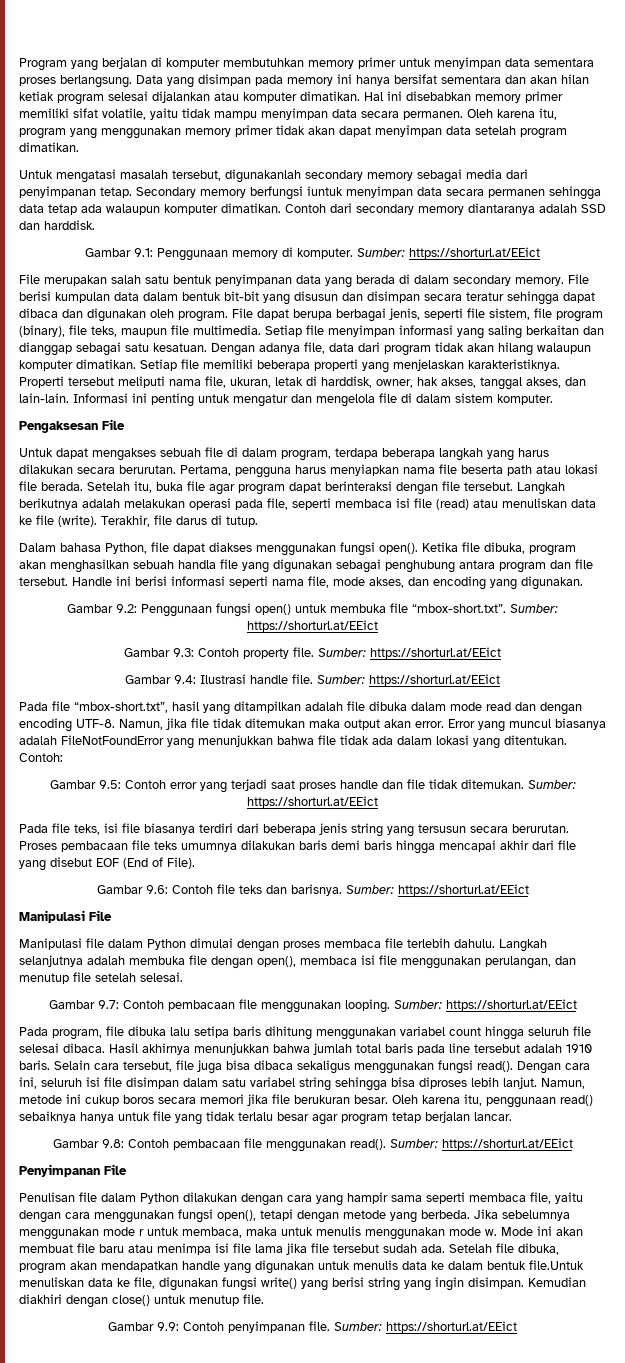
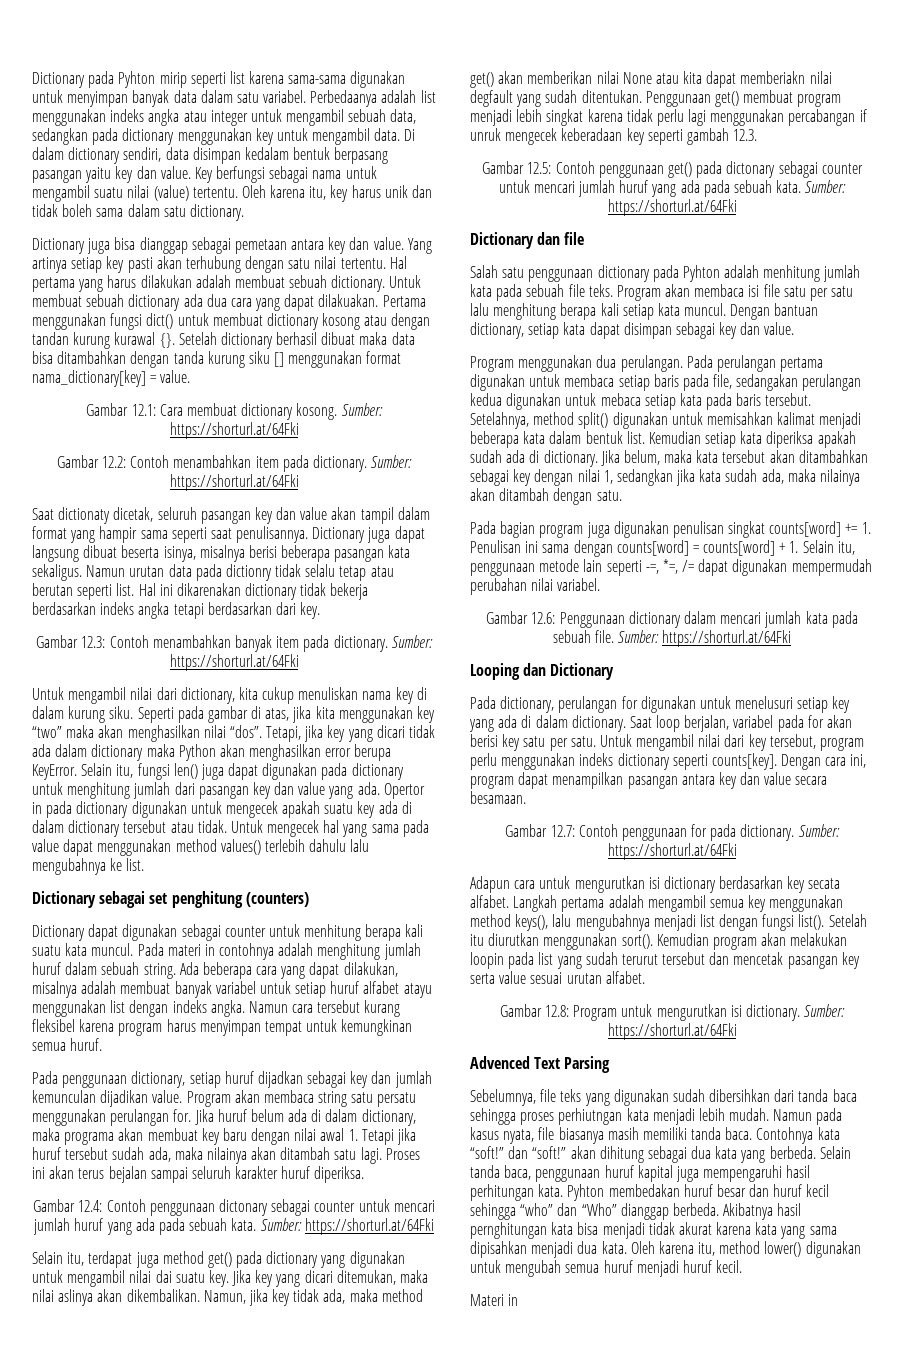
- Program yang berjalan di komputer membutuhkan memory primer untuk menyimpan data sementara proses berlangsung. Data yang disimpan pada memory ini hanya bersifat sementara dan akan hilan ketiak program selesai dijalankan atau komputer dimatikan. Hal ini disebabkan memory primer memiliki sifat volatile, yaitu tidak mampu menyimpan data secara permanen. Oleh karena itu, program yang menggunakan memory primer tidak akan dapat menyimpan data setelah program dimatikan.
- Untuk mengatasi masalah tersebut, digunakanlah secondary memory sebagai media dari penyimpanan tetap. Secondary memory berfungsi iuntuk menyimpan data secara permanen sehingga data tetap ada walaupun komputer dimatikan. Contoh dari secondary memory diantaranya adalah SSD dan harddisk.
- Gambar 9.1: Penggunaan memory di komputer. Sumber: https://shorturl.at/EEict
- File merupakan salah satu bentuk penyimpanan data yang berada di dalam secondary memory. File berisi kumpulan data dalam bentuk bit-bit yang disusun dan disimpan secara teratur sehingga dapat dibaca dan digunakan oleh program. File dapat berupa berbagai jenis, seperti file sistem, file program (binary), file teks, maupun file multimedia. Setiap file menyimpan informasi yang saling berkaitan dan dianggap sebagai satu kesatuan. Dengan adanya file, data dari program tidak akan hilang walaupun komputer dimatikan. Setiap file memiliki beberapa properti yang menjelaskan karakteristiknya. Properti tersebut meliputi nama file, ukuran, letak di harddisk, owner, hak akses, tanggal akses, dan lain-lain. Informasi ini penting untuk mengatur dan mengelola file di dalam sistem komputer.
- Pengaksesan File
- Untuk dapat mengakses sebuah file di dalam program, terdapa beberapa langkah yang harus dilakukan secara berurutan. Pertama, pengguna harus menyiapkan nama file beserta path atau lokasi file berada. Setelah itu, buka file agar program dapat berinteraksi dengan file tersebut. Langkah berikutnya adalah melakukan operasi pada file, seperti membaca isi file (read) atau menuliskan data ke file (write). Terakhir, file darus di tutup.
- Dalam bahasa Python, file dapat diakses menggunakan fungsi open(). Ketika file dibuka, program akan menghasilkan sebuah handla file yang digunakan sebagai penghubung antara program dan file tersebut. Handle ini berisi informasi seperti nama file, mode akses, dan encoding yang digunakan.
- Gambar 9.2: Penggunaan fungsi open() untuk membuka file “mbox-short.txt”. Sumber: https://shorturl.at/EEict
- Gambar 9.3: Contoh property file. Sumber: https://shorturl.at/EEict
- Gambar 9.4: Ilustrasi handle file. Sumber: https://shorturl.at/EEict
- Pada file “mbox-short.txt”, hasil yang ditampilkan adalah file dibuka dalam mode read dan dengan encoding UTF-8. Namun, jika file tidak ditemukan maka output akan error. Error yang muncul biasanya adalah FileNotFoundError yang menunjukkan bahwa file tidak ada dalam lokasi yang ditentukan. Contoh:
- Gambar 9.5: Contoh error yang terjadi saat proses handle dan file tidak ditemukan. Sumber: https://shorturl.at/EEict
- Pada file teks, isi file biasanya terdiri dari beberapa jenis string yang tersusun secara berurutan. Proses pembacaan file teks umumnya dilakukan baris demi baris hingga mencapai akhir dari file yang disebut EOF (End of File).
- Gambar 9.6: Contoh file teks dan barisnya. Sumber: https://shorturl.at/EEict
- Manipulasi File
- Manipulasi file dalam Python dimulai dengan proses membaca file terlebih dahulu. Langkah selanjutnya adalah membuka file dengan open(), membaca isi file menggunakan perulangan, dan menutup file setelah selesai.
- Gambar 9.7: Contoh pembacaan file menggunakan looping. Sumber: https://shorturl.at/EEict
- Pada program, file dibuka lalu setipa baris dihitung menggunakan variabel count hingga seluruh file selesai dibaca. Hasil akhirnya menunjukkan bahwa jumlah total baris pada line tersebut adalah 1910 baris. Selain cara tersebut, file juga bisa dibaca sekaligus menggunakan fungsi read(). Dengan cara ini, seluruh isi file disimpan dalam satu variabel string sehingga bisa diproses lebih lanjut. Namun, metode ini cukup boros secara memori jika file berukuran besar. Oleh karena itu, penggunaan read() sebaiknya hanya untuk file yang tidak terlalu besar agar program tetap berjalan lancar.
- Gambar 9.8: Contoh pembacaan file menggunakan read(). Sumber: https://shorturl.at/EEict
- Penyimpanan File
- Penulisan file dalam Python dilakukan dengan cara yang hampir sama seperti membaca file, yaitu dengan cara menggunakan fungsi open(), tetapi dengan metode yang berbeda. Jika sebelumnya menggunakan mode r untuk membaca, maka untuk menulis menggunakan mode w. Mode ini akan membuat file baru atau menimpa isi file lama jika file tersebut sudah ada. Setelah file dibuka, program akan mendapatkan handle yang digunakan untuk menulis data ke dalam bentuk file.Untuk menuliskan data ke file, digunakan fungsi write() yang berisi string yang ingin disimpan. Kemudian diakhiri dengan close() untuk menutup file.
- Gambar 9.9: Contoh penyimpanan file. Sumber: https://shorturl.at/EEict
+ Dictionary pada Pyhton mirip seperti list karena sama-sama digunakan untuk menyimpan banyak data dalam satu variabel. Perbedaanya adalah list menggunakan indeks angka atau integer untuk mengambil sebuah data, sedangkan pada dictionary menggunakan key untuk mengambil data. Di dalam dictionary sendiri, data disimpan kedalam bentuk berpasang pasangan yaitu key dan value. Key berfungsi sebagai nama untuk mengambil suatu nilai (value) tertentu. Oleh karena itu, key harus unik dan tidak boleh sama dalam satu dictionary.
+ Dictionary juga bisa dianggap sebagai pemetaan antara key dan value. Yang artinya setiap key pasti akan terhubung dengan satu nilai tertentu. Hal pertama yang harus dilakukan adalah membuat sebuah dictionary. Untuk membuat sebuah dictionary ada dua cara yang dapat dilakuakan. Pertama menggunakan fungsi dict() untuk membuat dictionary kosong atau dengan tandan kurung kurawal {}. Setelah dictionary berhasil dibuat maka data bisa ditambahkan dengan tanda kurung siku [] menggunakan format nama_dictionary[key] = value.
+ Gambar 12.1: Cara membuat dictionary kosong. Sumber: https://shorturl.at/64Fki
+ Gambar 12.2: Contoh menambahkan item pada dictionary. Sumber: https://shorturl.at/64Fki
+ Saat dictionaty dicetak, seluruh pasangan key dan value akan tampil dalam format yang hampir sama seperti saat penulisannya. Dictionary juga dapat langsung dibuat beserta isinya, misalnya berisi beberapa pasangan kata sekaligus. Namun urutan data pada dictionry tidak selalu tetap atau berutan seperti list. Hal ini dikarenakan dictionary tidak bekerja berdasarkan indeks angka tetapi berdasarkan dari key.
+ Gambar 12.3: Contoh menambahkan banyak item pada dictionary. Sumber: https://shorturl.at/64Fki
+ Untuk mengambil nilai dari dictionary, kita cukup menuliskan nama key di dalam kurung siku. Seperti pada gambar di atas, jika kita menggunakan key “two” maka akan menghasilkan nilai “dos”. Tetapi, jika key yang dicari tidak ada dalam dictionary maka Python akan menghasilkan error berupa KeyError. Selain itu, fungsi len() juga dapat digunakan pada dictionary untuk menghitung jumlah dari pasangan key dan value yang ada. Opertor in pada dictionary digunakan untuk mengecek apakah suatu key ada di dalam dictionary tersebut atau tidak. Untuk mengecek hal yang sama pada value dapat menggunakan method values() terlebih dahulu lalu mengubahnya ke list.
+ Dictionary sebagai set penghitung (counters)
+ Dictionary dapat digunakan sebagai counter untuk menhitung berapa kali suatu kata muncul. Pada materi in contohnya adalah menghitung jumlah huruf dalam sebuah string. Ada beberapa cara yang dapat dilakukan, misalnya adalah membuat banyak variabel untuk setiap huruf alfabet atayu menggunakan list dengan indeks angka. Namun cara tersebut kurang fleksibel karena program harus menyimpan tempat untuk kemungkinan semua huruf.
+ Pada penggunaan dictionary, setiap huruf dijadkan sebagai key dan jumlah kemunculan dijadikan value. Program akan membaca string satu persatu menggunakan perulangan for. Jika huruf belum ada di dalam dictionary, maka programa akan membuat key baru dengan nilai awal 1. Tetapi jika huruf tersebut sudah ada, maka nilainya akan ditambah satu lagi. Proses ini akan terus bejalan sampai seluruh karakter huruf diperiksa.
+ Gambar 12.4: Contoh penggunaan dictonary sebagai counter untuk mencari jumlah huruf yang ada pada sebuah kata. Sumber: https://shorturl.at/64Fki
+ Selain itu, terdapat juga method get() pada dictionary yang digunakan untuk mengambil nilai dai suatu key. Jika key yang dicari ditemukan, maka nilai aslinya akan dikembalikan. Namun, jika key tidak ada, maka method get() akan memberikan nilai None atau kita dapat memberiakn nilai degfault yang sudah ditentukan. Penggunaan get() membuat program menjadi lebih singkat karena tidak perlu lagi menggunakan percabangan if unruk mengecek keberadaan key seperti gambah 12.3.
+ Gambar 12.5: Contoh penggunaan get() pada dictonary sebagai counter untuk mencari jumlah huruf yang ada pada sebuah kata. Sumber: https://shorturl.at/64Fki
+ Dictionary dan file
+ Salah satu penggunaan dictionary pada Pyhton adalah menhitung jumlah kata pada sebuah file teks. Program akan membaca isi file satu per satu lalu menghitung berapa kali setiap kata muncul. Dengan bantuan dictionary, setiap kata dapat disimpan sebagai key dan value.
+ Program menggunakan dua perulangan. Pada perulangan pertama digunakan untuk membaca setiap baris pada file, sedangakan perulangan kedua digunakan untuk mebaca setiap kata pada baris tersebut. Setelahnya, method split() digunakan untuk memisahkan kalimat menjadi beberapa kata dalam bentuk list. Kemudian setiap kata diperiksa apakah sudah ada di dictionary. Jika belum, maka kata tersebut akan ditambahkan sebagai key dengan nilai 1, sedangkan jika kata sudah ada, maka nilainya akan ditambah dengan satu.
+ Pada bagian program juga digunakan penulisan singkat counts[word] += 1. Penulisan ini sama dengan counts[word] = counts[word] + 1. Selain itu, penggunaan metode lain seperti -=, *=, /= dapat digunakan mempermudah perubahan nilai variabel.
+ Gambar 12.6: Penggunaan dictionary dalam mencari jumlah kata pada sebuah file. Sumber: https://shorturl.at/64Fki
+ Looping dan Dictionary
+ Pada dictionary, perulangan for digunakan untuk menelusuri setiap key yang ada di dalam dictionary. Saat loop berjalan, variabel pada for akan berisi key satu per satu. Untuk mengambil nilai dari key tersebut, program perlu menggunakan indeks dictionary seperti counts[key]. Dengan cara ini, program dapat menampilkan pasangan antara key dan value secara besamaan.
+ Gambar 12.7: Contoh penggunaan for pada dictionary. Sumber: https://shorturl.at/64Fki
+ Adapun cara untuk mengurutkan isi dictionary berdasarkan key secata alfabet. Langkah pertama adalah mengambil semua key menggunakan method keys(), lalu mengubahnya menjadi list dengan fungsi list(). Setelah itu diurutkan menggunakan sort(). Kemudian program akan melakukan loopin pada list yang sudah terurut tersebut dan mencetak pasangan key serta value sesuai urutan alfabet.
+ Gambar 12.8: Program untuk mengurutkan isi dictionary. Sumber: https://shorturl.at/64Fki
+ Advenced Text Parsing
+ Sebelumnya, file teks yang digunakan sudah dibersihkan dari tanda baca sehingga proses perhiutngan kata menjadi lebih mudah. Namun pada kasus nyata, file biasanya masih memiliki tanda baca. Contohnya kata “soft!” dan “soft!” akan dihitung sebagai dua kata yang berbeda. Selain tanda baca, penggunaan huruf kapital juga mempengaruhi hasil perhitungan kata. Pyhton membedakan huruf besar dan huruf kecil sehingga “who” dan “Who” dianggap berbeda. Akibatnya hasil pernghitungan kata bisa menjadi tidak akurat karena kata yang sama dipisahkan menjadi dua kata. Oleh karena itu, method lower() digunakan untuk mengubah semua huruf menjadi huruf kecil.
+ Materi in

